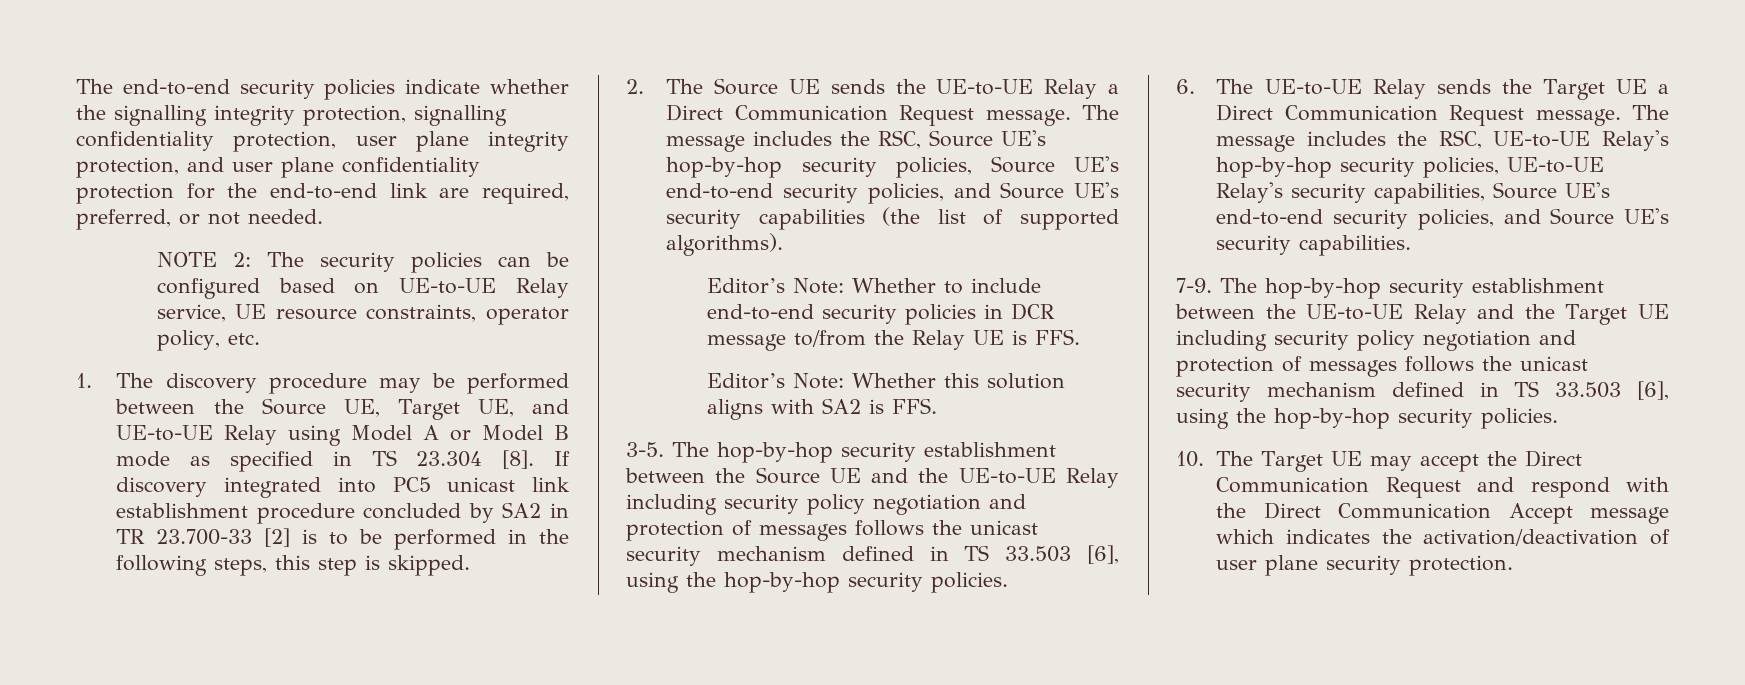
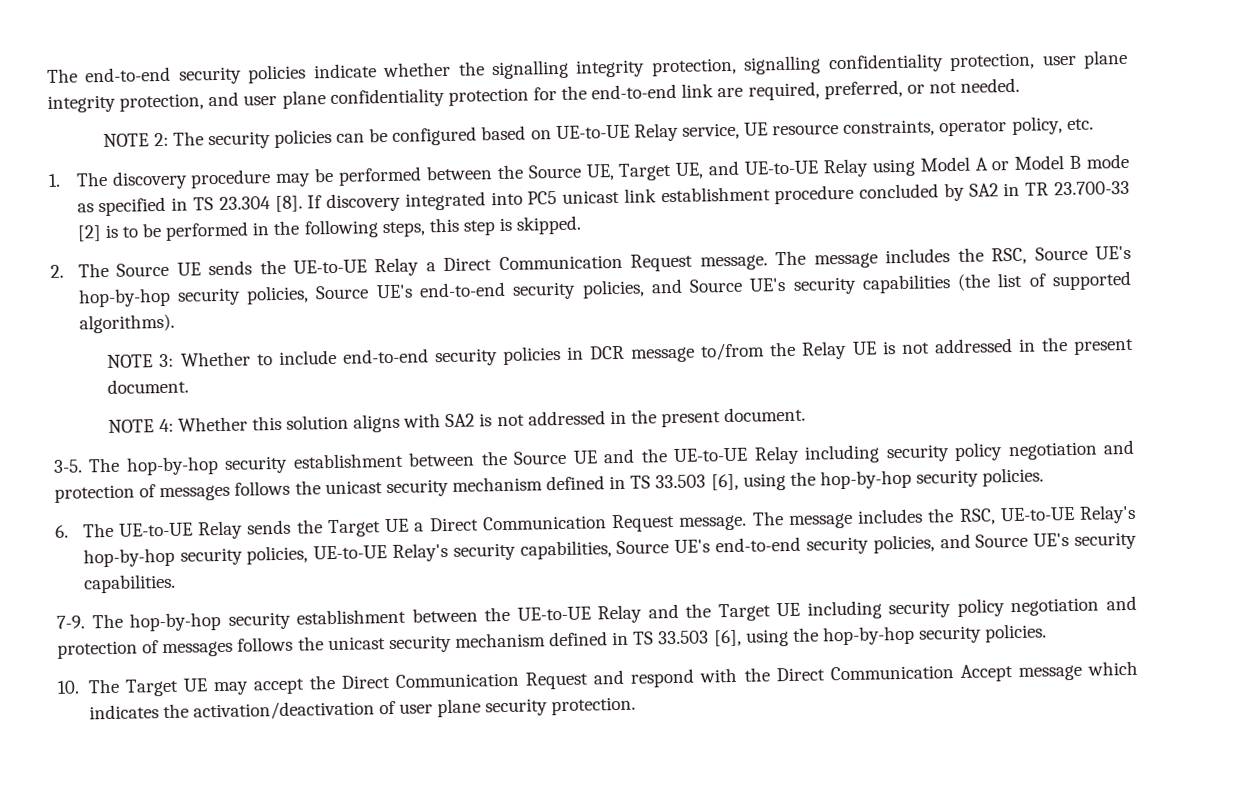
- Editor’s Note: Whether to include end-to-end security policies in DCR message to/from the Relay UE is FFS.
- Editor’s Note: Whether this solution aligns with SA2 is FFS.
+ NOTE 3: Whether to include end-to-end security policies in DCR message to/from the Relay UE is not addressed in the present document.
+ NOTE 4: Whether this solution aligns with SA2 is not addressed in the present document.

